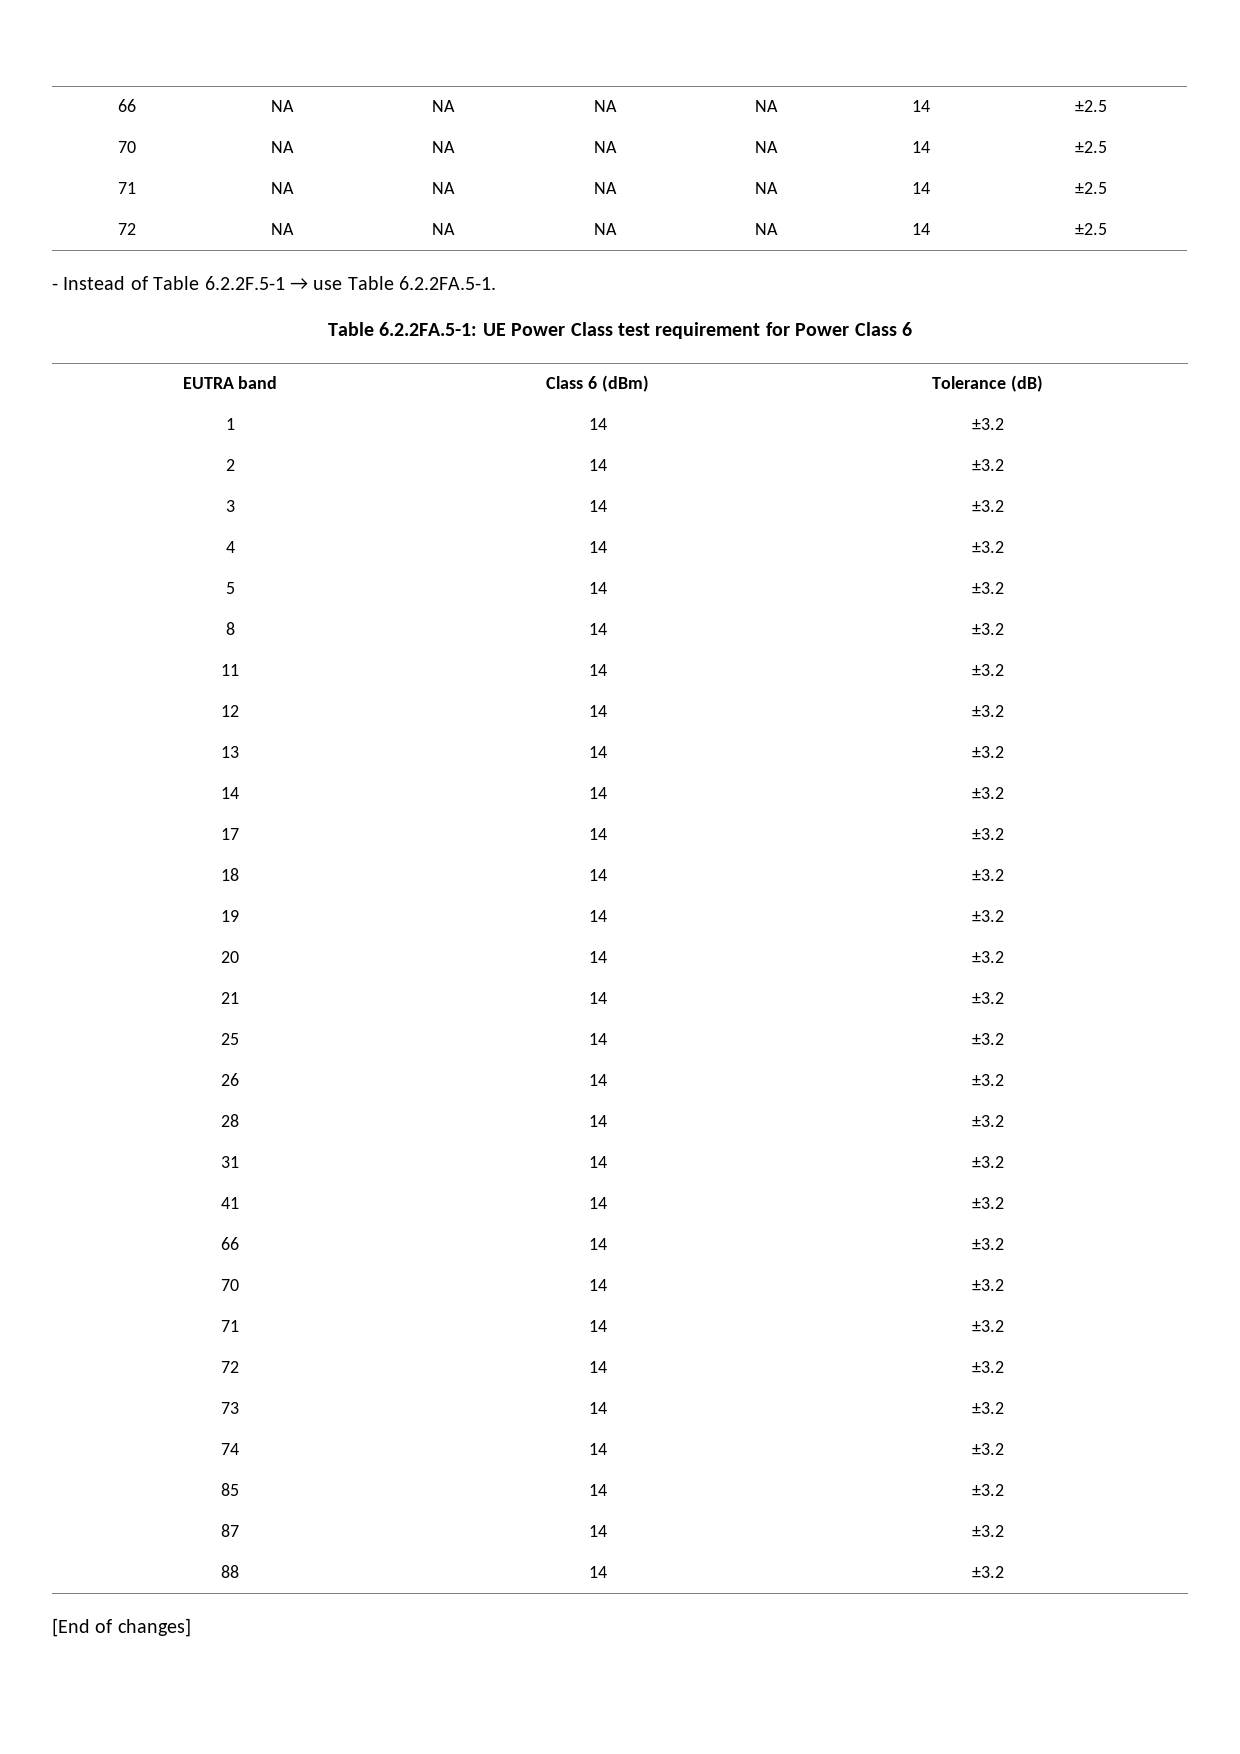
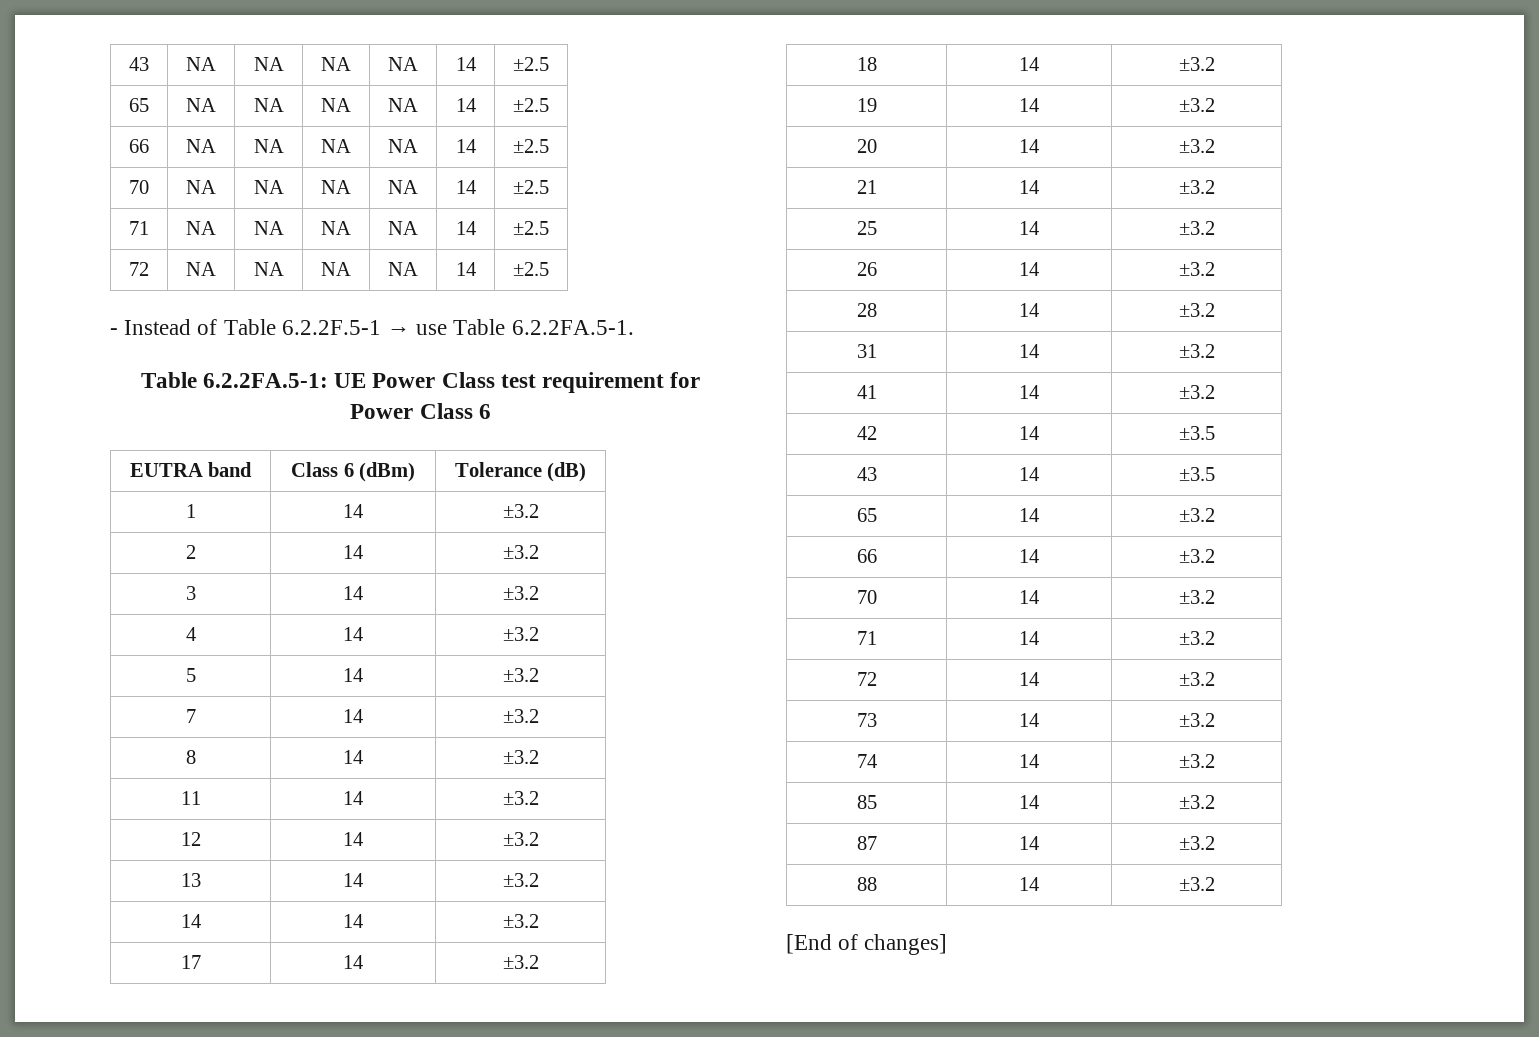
+ 43 | NA | NA | NA | NA | 14 | ±2.5
+ 65 | NA | NA | NA | NA | 14 | ±2.5
+ 7 | 14 | ±3.2
+ 42 | 14 | ±3.5
+ 43 | 14 | ±3.5
+ 65 | 14 | ±3.2

